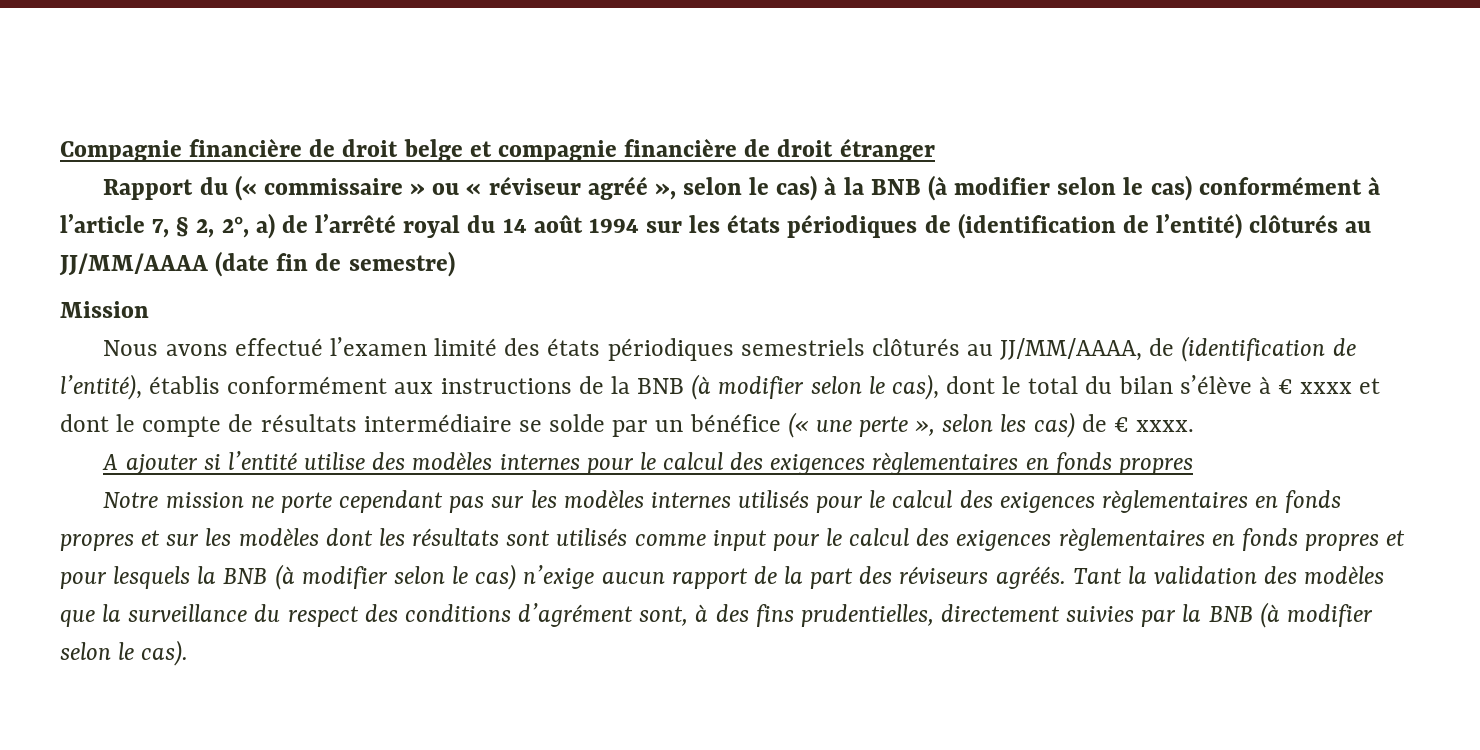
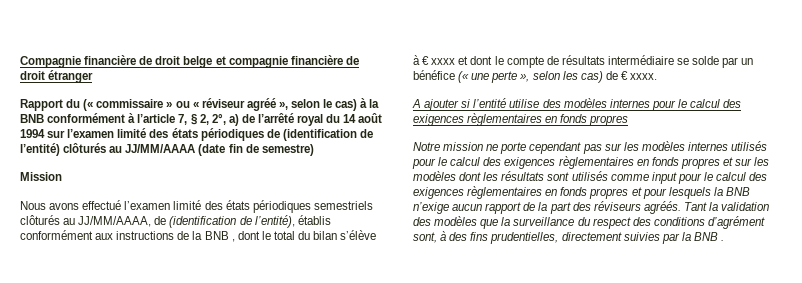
- Rapport du (« commissaire » ou « réviseur agréé », selon le cas) à la BNB (à modifier selon le cas) conformément à l’article 7, § 2, 2°, a) de l’arrêté royal du 14 août 1994 sur les états périodiques de (identification de l’entité) clôturés au JJ/MM/AAAA (date fin de semestre)
+ Rapport du (« commissaire » ou « réviseur agréé », selon le cas) à la BNB conformément à l’article 7, § 2, 2°, a) de l’arrêté royal du 14 août 1994 sur l’examen limité des états périodiques de (identification de l’entité) clôturés au JJ/MM/AAAA (date fin de semestre)
- Nous avons effectué l’examen limité des états périodiques semestriels clôturés au JJ/MM/AAAA, de (identification de l’entité), établis conformément aux instructions de la BNB (à modifier selon le cas), dont le total du bilan s’élève à € xxxx et dont le compte de résultats intermédiaire se solde par un bénéfice (« une perte », selon les cas) de € xxxx.
+ Nous avons effectué l’examen limité des états périodiques semestriels clôturés au JJ/MM/AAAA, de (identification de l’entité), établis conformément aux instructions de la BNB , dont le total du bilan s’élève à € xxxx et dont le compte de résultats intermédiaire se solde par un bénéfice (« une perte », selon les cas) de € xxxx.
- Notre mission ne porte cependant pas sur les modèles internes utilisés pour le calcul des exigences règlementaires en fonds propres et sur les modèles dont les résultats sont utilisés comme input pour le calcul des exigences règlementaires en fonds propres et pour lesquels la BNB (à modifier selon le cas) n’exige aucun rapport de la part des réviseurs agréés.
+ Notre mission ne porte cependant pas sur les modèles internes utilisés pour le calcul des exigences règlementaires en fonds propres et sur les modèles dont les résultats sont utilisés comme input pour le calcul des exigences règlementaires en fonds propres et pour lesquels la BNB n’exige aucun rapport de la part des réviseurs agréés.
- Tant la validation des modèles que la surveillance du respect des conditions d’agrément sont, à des fins prudentielles, directement suivies par la BNB (à modifier selon le cas).
+ Tant la validation des modèles que la surveillance du respect des conditions d’agrément sont, à des fins prudentielles, directement suivies par la BNB .

